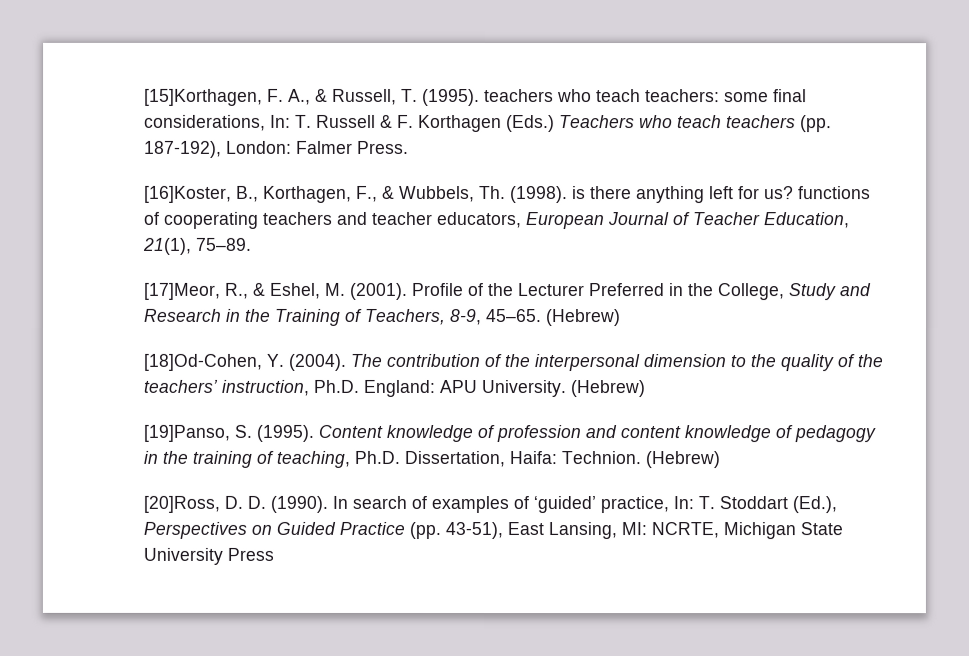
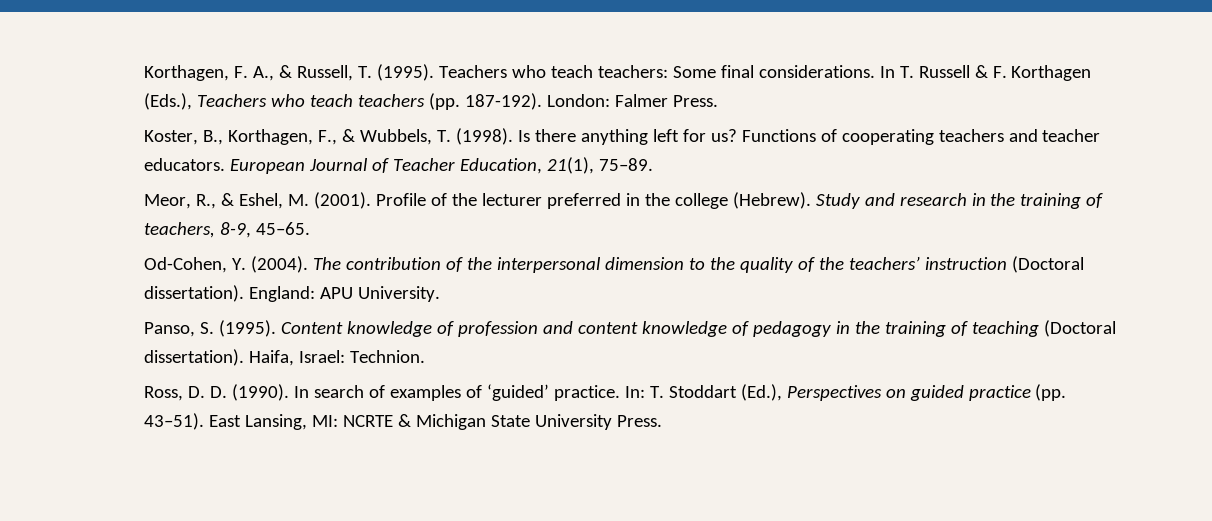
- [15]Korthagen, F. A., & Russell, T. (1995). teachers who teach teachers: some final considerations, In: T. Russell & F. Korthagen (Eds.) Teachers who teach teachers (pp. 187-192), London: Falmer Press.
+ Korthagen, F. A., & Russell, T. (1995). Teachers who teach teachers: Some final considerations. In T. Russell & F. Korthagen (Eds.), Teachers who teach teachers (pp. 187-192). London: Falmer Press.
- [16]Koster, B., Korthagen, F., & Wubbels, Th. (1998). is there anything left for us? functions of cooperating teachers and teacher educators, European Journal of Teacher Education, 21(1), 75–89.
+ Koster, B., Korthagen, F., & Wubbels, T. (1998). Is there anything left for us? Functions of cooperating teachers and teacher educators. European Journal of Teacher Education, 21(1), 75–89.
- [17]Meor, R., & Eshel, M. (2001).
+ Meor, R., & Eshel, M. (2001).
- Profile of the Lecturer Preferred in the College, Study and Research in the Training of Teachers, 8-9, 45–65. (Hebrew)
- [18]Od-Cohen, Y. (2004).
+ Profile of the lecturer preferred in the college (Hebrew). Study and research in the training of teachers, 8-9, 45–65.
+ Od-Cohen, Y. (2004).
- The contribution of the interpersonal dimension to the quality of the teachers’ instruction, Ph.D. England: APU University. (Hebrew)
- [19]Panso, S. (1995).
+ The contribution of the interpersonal dimension to the quality of the teachers’ instruction (Doctoral dissertation). England: APU University.
+ Panso, S. (1995).
- Content knowledge of profession and content knowledge of pedagogy in the training of teaching, Ph.D. Dissertation, Haifa: Technion. (Hebrew)
- [20]Ross, D. D. (1990).
+ Content knowledge of profession and content knowledge of pedagogy in the training of teaching (Doctoral dissertation). Haifa, Israel: Technion.
+ Ross, D. D. (1990).
- In search of examples of ‘guided’ practice, In: T. Stoddart (Ed.), Perspectives on Guided Practice (pp. 43-51), East Lansing, MI: NCRTE, Michigan State University Press
+ In search of examples of ‘guided’ practice. In: T. Stoddart (Ed.), Perspectives on guided practice (pp. 43–51). East Lansing, MI: NCRTE & Michigan State University Press.

